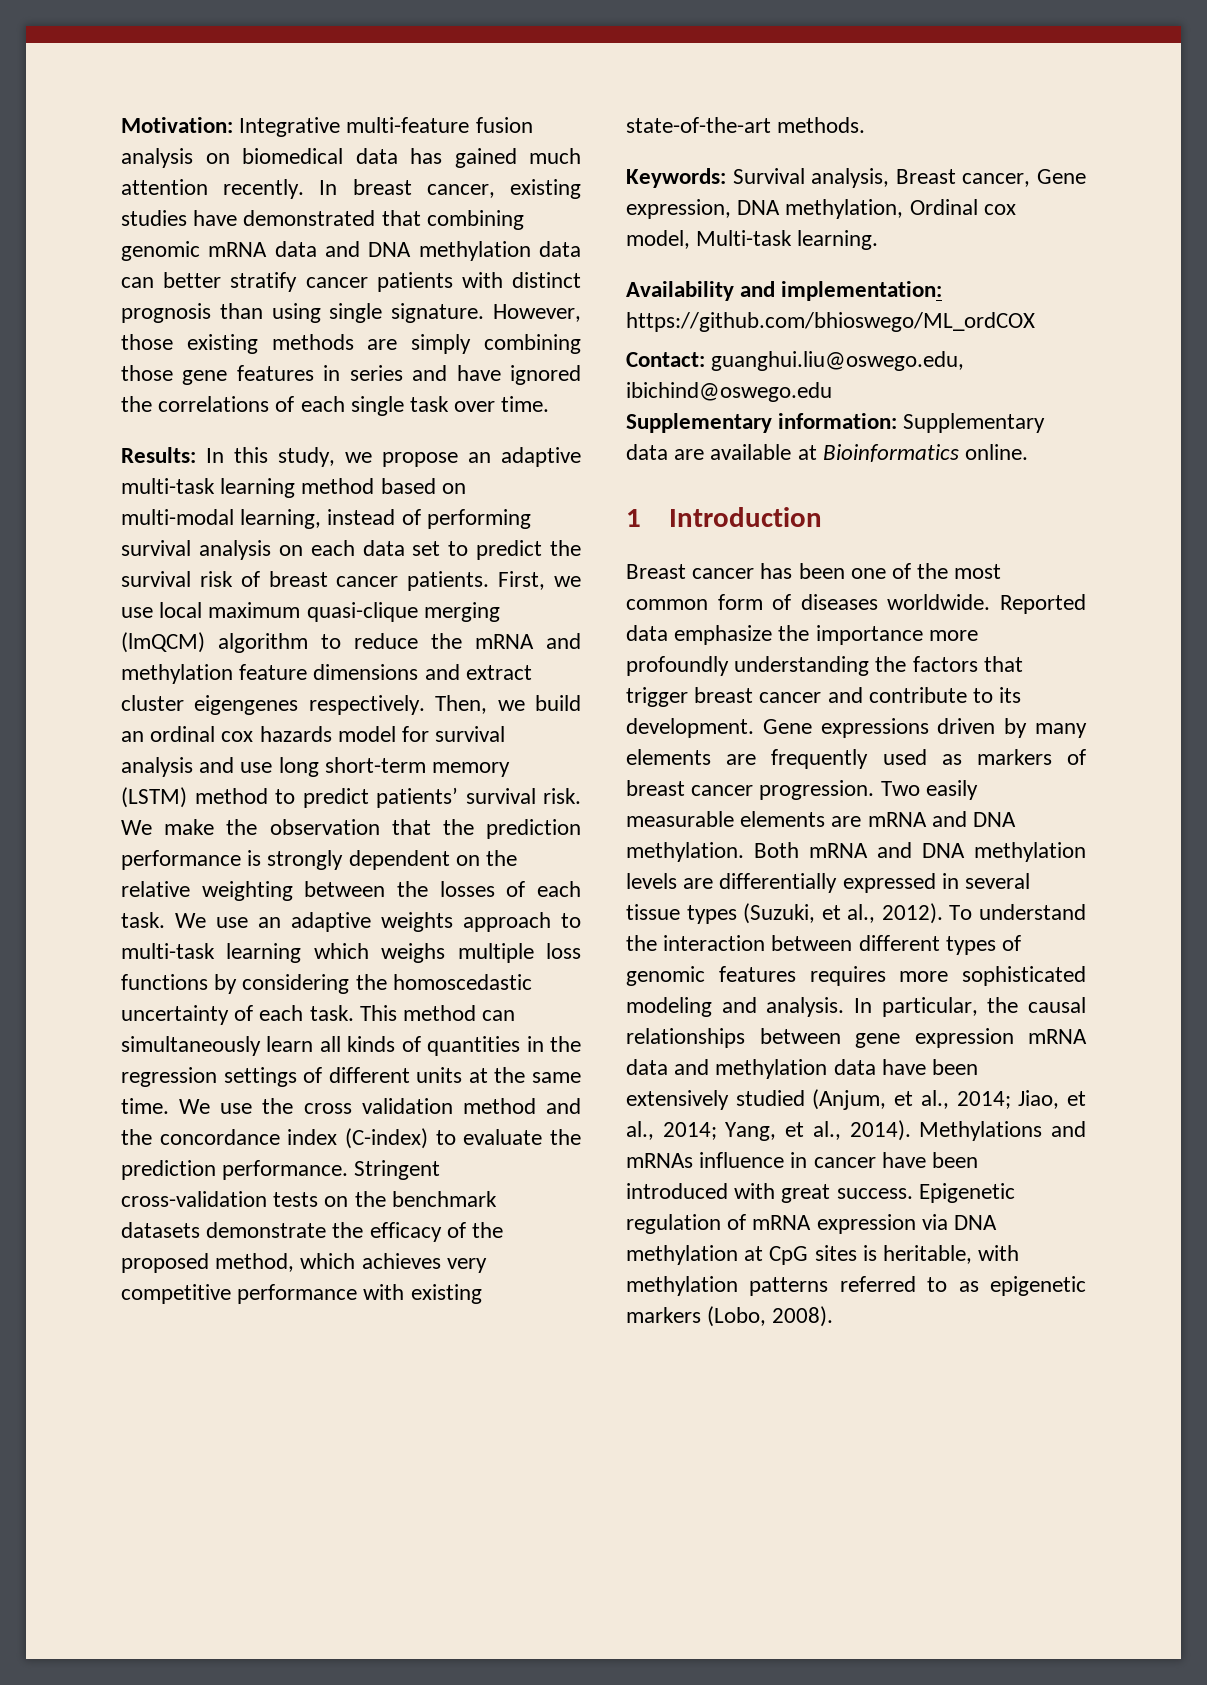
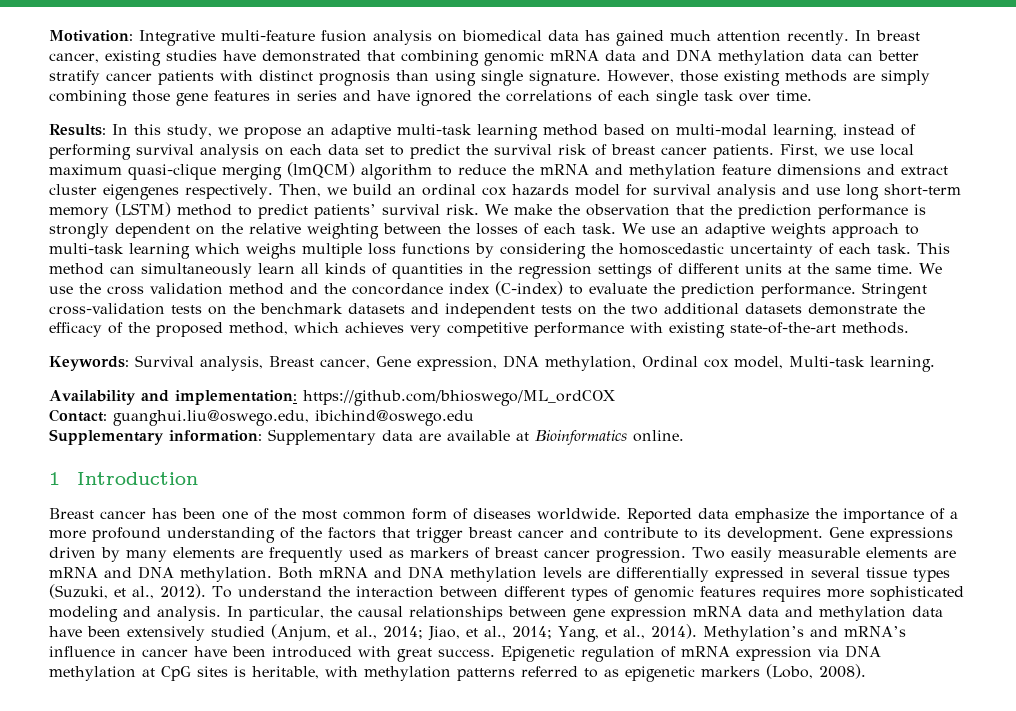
- Stringent cross-validation tests on the benchmark datasets demonstrate the efficacy of the proposed method, which achieves very competitive performance with existing state-of-the-art methods.
+ Stringent cross-validation tests on the benchmark datasets and independent tests on the two additional datasets demonstrate the efficacy of the proposed method, which achieves very competitive performance with existing state-of-the-art methods.
- Reported data emphasize the importance more profoundly understanding the factors that trigger breast cancer and contribute to its development.
+ Reported data emphasize the importance of a more profound understanding of the factors that trigger breast cancer and contribute to its development.
- Methylations and mRNAs influence in cancer have been introduced with great success.
+ Methylation’s and mRNA’s influence in cancer have been introduced with great success.

